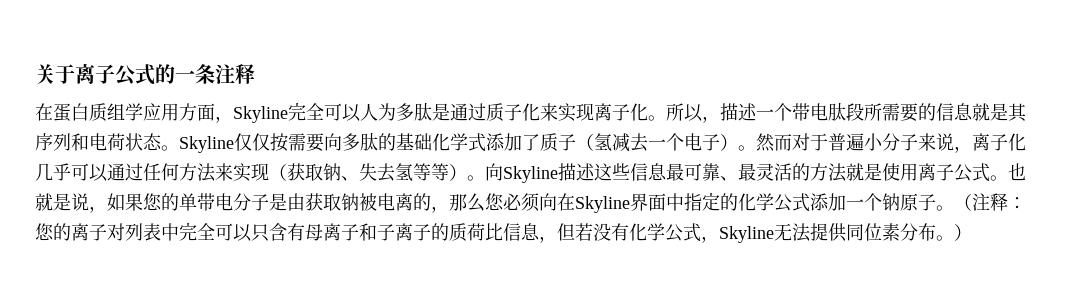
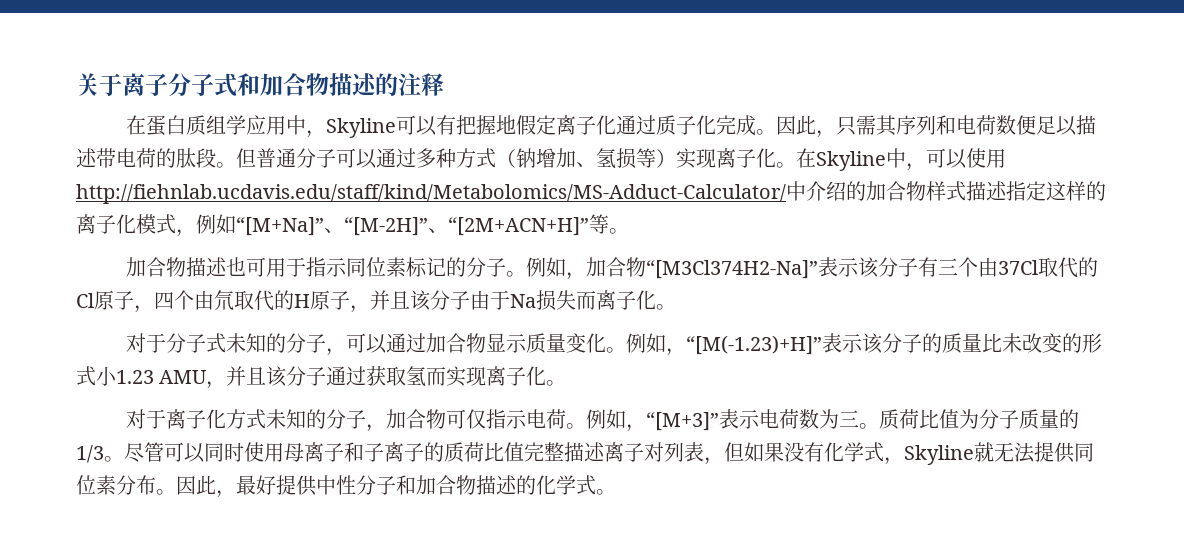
- 关于离子公式的一条注释
+ 关于离子分子式和加合物描述的注释
- 在蛋白质组学应用方面，Skyline完全可以人为多肽是通过质子化来实现离子化。所以，描述一个带电肽段所需要的信息就是其序列和电荷状态。Skyline仅仅按需要向多肽的基础化学式添加了质子（氢减去一个电子）。然而对于普遍小分子来说，离子化几乎可以通过任何方法来实现（获取钠、失去氢等等）。向Skyline描述这些信息最可靠、最灵活的方法就是使用离子公式。也就是说，如果您的单带电分子是由获取钠被电离的，那么您必须向在Skyline界面中指定的化学公式添加一个钠原子。（注释：您的离子对列表中完全可以只含有母离子和子离子的质荷比信息，但若没有化学公式，Skyline无法提供同位素分布。）
+ 在蛋白质组学应用中，Skyline可以有把握地假定离子化通过质子化完成。因此，只需其序列和电荷数便足以描述带电荷的肽段。但普通分子可以通过多种方式（钠增加、氢损等）实现离子化。在Skyline中，可以使用http://fiehnlab.ucdavis.edu/staff/kind/Metabolomics/MS-Adduct-Calculator/中介绍的加合物样式描述指定这样的离子化模式，例如“[M+Na]”、“[M-2H]”、“[2M+ACN+H]”等。
+ 加合物描述也可用于指示同位素标记的分子。例如，加合物“[M3Cl374H2-Na]”表示该分子有三个由37Cl取代的Cl原子，四个由氘取代的H原子，并且该分子由于Na损失而离子化。
+ 对于分子式未知的分子，可以通过加合物显示质量变化。例如，“[M(-1.23)+H]”表示该分子的质量比未改变的形式小1.23 AMU，并且该分子通过获取氢而实现离子化。
+ 对于离子化方式未知的分子，加合物可仅指示电荷。例如，“[M+3]”表示电荷数为三。质荷比值为分子质量的1/3。尽管可以同时使用母离子和子离子的质荷比值完整描述离子对列表，但如果没有化学式，Skyline就无法提供同位素分布。因此，最好提供中性分子和加合物描述的化学式。

